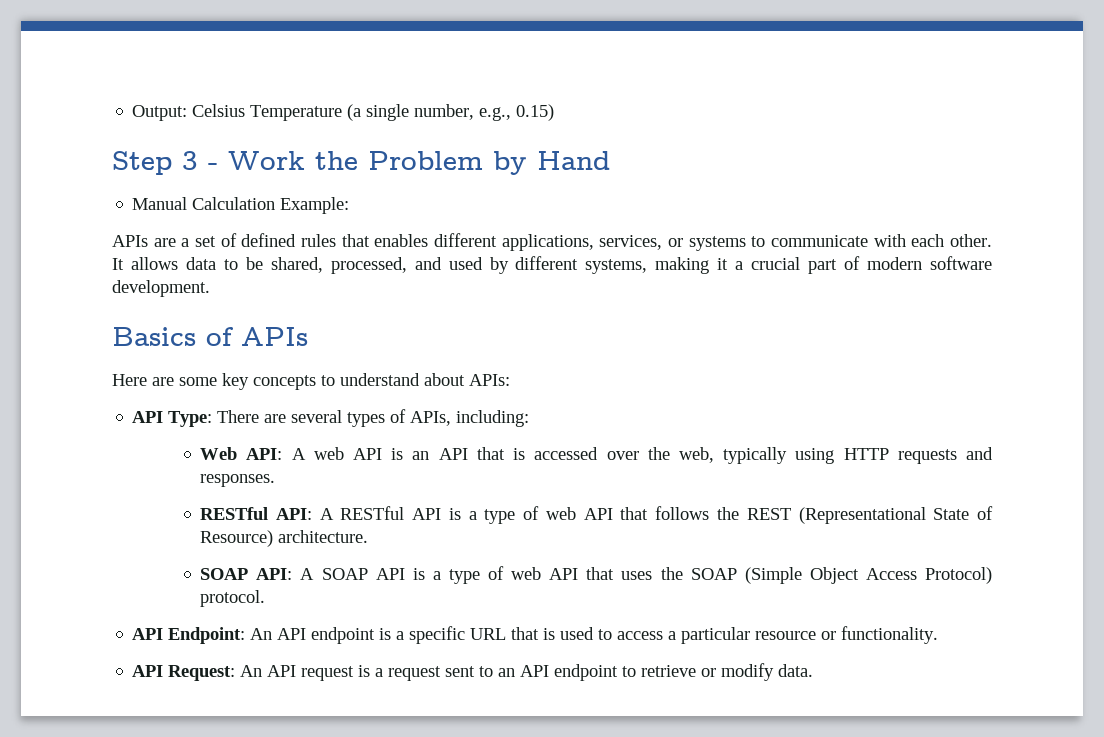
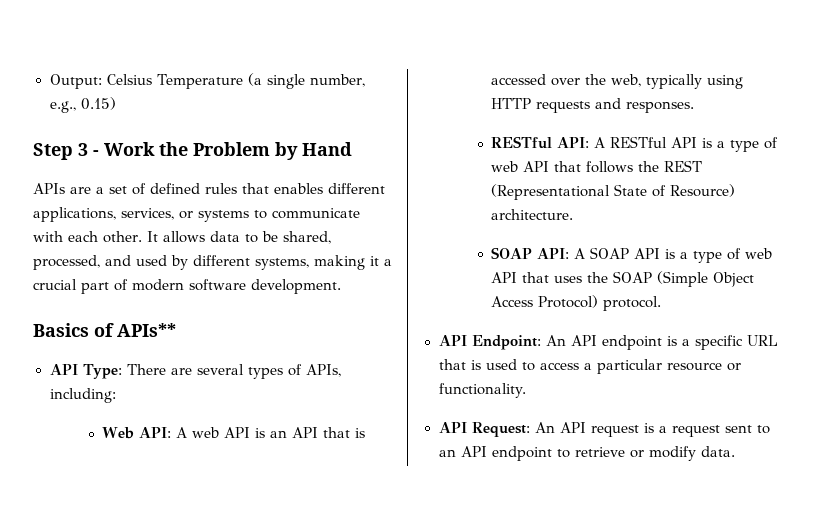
- Manual Calculation Example:
- Basics of APIs
- Here are some key concepts to understand about APIs:
+ Basics of APIs**

